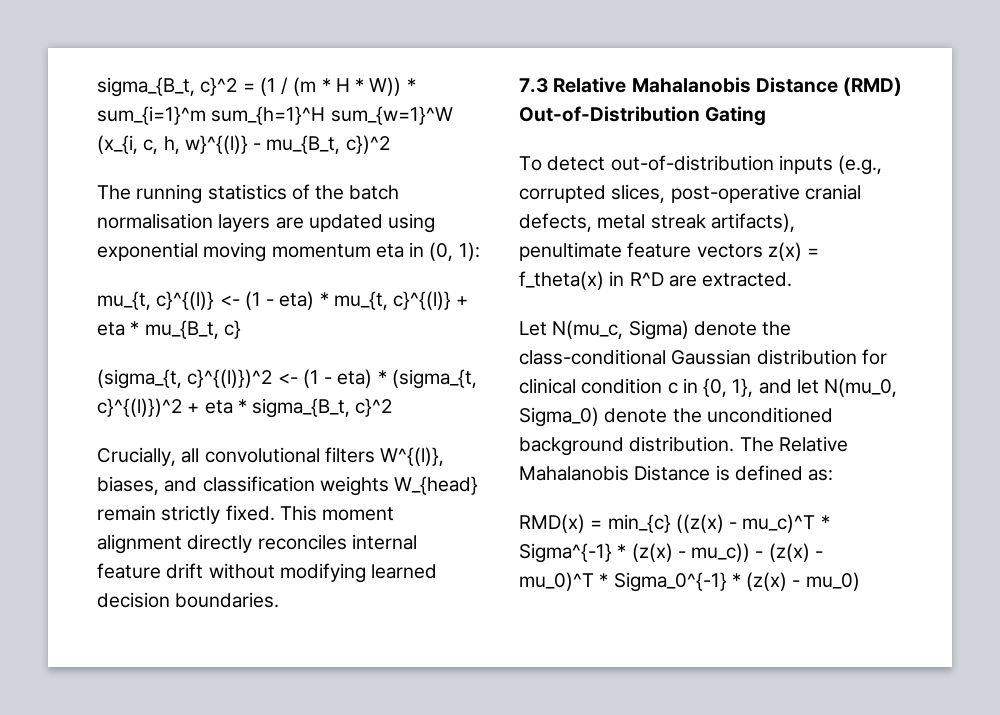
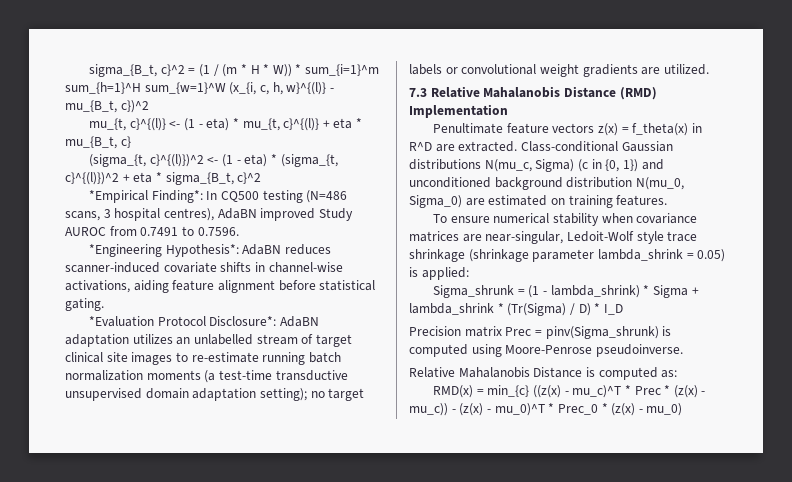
- The running statistics of the batch normalisation layers are updated using exponential moving momentum eta in (0, 1):
- Crucially, all convolutional filters W^{(l)}, biases, and classification weights W_{head} remain strictly fixed. This moment alignment directly reconciles internal feature drift without modifying learned decision boundaries.
+ *Empirical Finding*: In CQ500 testing (N=486 scans, 3 hospital centres), AdaBN improved Study AUROC from 0.7491 to 0.7596.
+ *Engineering Hypothesis*: AdaBN reduces scanner-induced covariate shifts in channel-wise activations, aiding feature alignment before statistical gating.
+ *Evaluation Protocol Disclosure*: AdaBN adaptation utilizes an unlabelled stream of target clinical site images to re-estimate running batch normalization moments (a test-time transductive unsupervised domain adaptation setting); no target labels or convolutional weight gradients are utilized.
- 7.3 Relative Mahalanobis Distance (RMD) Out-of-Distribution Gating
- To detect out-of-distribution inputs (e.g., corrupted slices, post-operative cranial defects, metal streak artifacts), penultimate feature vectors z(x) = f_theta(x) in R^D are extracted.
- Let N(mu_c, Sigma) denote the class-conditional Gaussian distribution for clinical condition c in {0, 1}, and let N(mu_0, Sigma_0) denote the unconditioned background distribution. The Relative Mahalanobis Distance is defined as:
+ 7.3 Relative Mahalanobis Distance (RMD) Implementation
+ Penultimate feature vectors z(x) = f_theta(x) in R^D are extracted. Class-conditional Gaussian distributions N(mu_c, Sigma) (c in {0, 1}) and unconditioned background distribution N(mu_0, Sigma_0) are estimated on training features.
+ To ensure numerical stability when covariance matrices are near-singular, Ledoit-Wolf style trace shrinkage (shrinkage parameter lambda_shrink = 0.05) is applied:
+ Sigma_shrunk = (1 - lambda_shrink) * Sigma + lambda_shrink * (Tr(Sigma) / D) * I_D
+ Precision matrix Prec = pinv(Sigma_shrunk) is computed using Moore-Penrose pseudoinverse.
+ Relative Mahalanobis Distance is computed as:
- RMD(x) = min_{c} ((z(x) - mu_c)^T * Sigma^{-1} * (z(x) - mu_c)) - (z(x) - mu_0)^T * Sigma_0^{-1} * (z(x) - mu_0)
+ RMD(x) = min_{c} ((z(x) - mu_c)^T * Prec * (z(x) - mu_c)) - (z(x) - mu_0)^T * Prec_0 * (z(x) - mu_0)

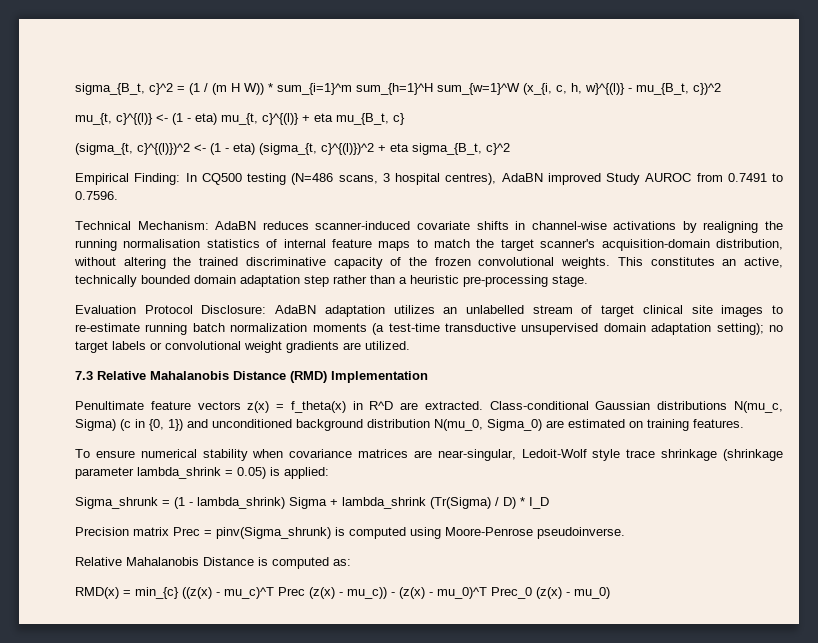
- sigma_{B_t, c}^2 = (1 / (m * H * W)) * sum_{i=1}^m sum_{h=1}^H sum_{w=1}^W (x_{i, c, h, w}^{(l)} - mu_{B_t, c})^2
+ sigma_{B_t, c}^2 = (1 / (m H W)) * sum_{i=1}^m sum_{h=1}^H sum_{w=1}^W (x_{i, c, h, w}^{(l)} - mu_{B_t, c})^2
- mu_{t, c}^{(l)} <- (1 - eta) * mu_{t, c}^{(l)} + eta * mu_{B_t, c}
+ mu_{t, c}^{(l)} <- (1 - eta) mu_{t, c}^{(l)} + eta mu_{B_t, c}
- (sigma_{t, c}^{(l)})^2 <- (1 - eta) * (sigma_{t, c}^{(l)})^2 + eta * sigma_{B_t, c}^2
+ (sigma_{t, c}^{(l)})^2 <- (1 - eta) (sigma_{t, c}^{(l)})^2 + eta sigma_{B_t, c}^2
- *Empirical Finding*: In CQ500 testing (N=486 scans, 3 hospital centres), AdaBN improved Study AUROC from 0.7491 to 0.7596.
+ Empirical Finding: In CQ500 testing (N=486 scans, 3 hospital centres), AdaBN improved Study AUROC from 0.7491 to 0.7596.
- *Engineering Hypothesis*: AdaBN reduces scanner-induced covariate shifts in channel-wise activations, aiding feature alignment before statistical gating.
- *Evaluation Protocol Disclosure*: AdaBN adaptation utilizes an unlabelled stream of target clinical site images to re-estimate running batch normalization moments (a test-time transductive unsupervised domain adaptation setting); no target labels or convolutional weight gradients are utilized.
+ Technical Mechanism: AdaBN reduces scanner-induced covariate shifts in channel-wise activations by realigning the running normalisation statistics of internal feature maps to match the target scanner's acquisition-domain distribution, without altering the trained discriminative capacity of the frozen convolutional weights. This constitutes an active, technically bounded domain adaptation step rather than a heuristic pre-processing stage.
+ Evaluation Protocol Disclosure: AdaBN adaptation utilizes an unlabelled stream of target clinical site images to re-estimate running batch normalization moments (a test-time transductive unsupervised domain adaptation setting); no target labels or convolutional weight gradients are utilized.
- Sigma_shrunk = (1 - lambda_shrink) * Sigma + lambda_shrink * (Tr(Sigma) / D) * I_D
+ Sigma_shrunk = (1 - lambda_shrink) Sigma + lambda_shrink (Tr(Sigma) / D) * I_D
- RMD(x) = min_{c} ((z(x) - mu_c)^T * Prec * (z(x) - mu_c)) - (z(x) - mu_0)^T * Prec_0 * (z(x) - mu_0)
+ RMD(x) = min_{c} ((z(x) - mu_c)^T Prec (z(x) - mu_c)) - (z(x) - mu_0)^T Prec_0 (z(x) - mu_0)

